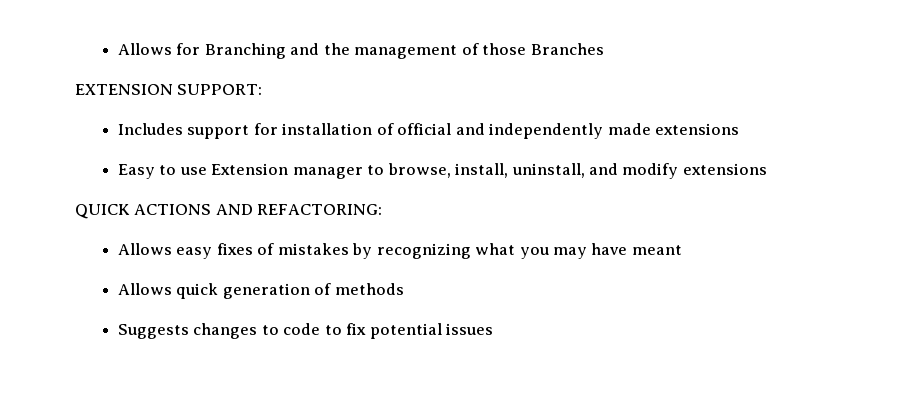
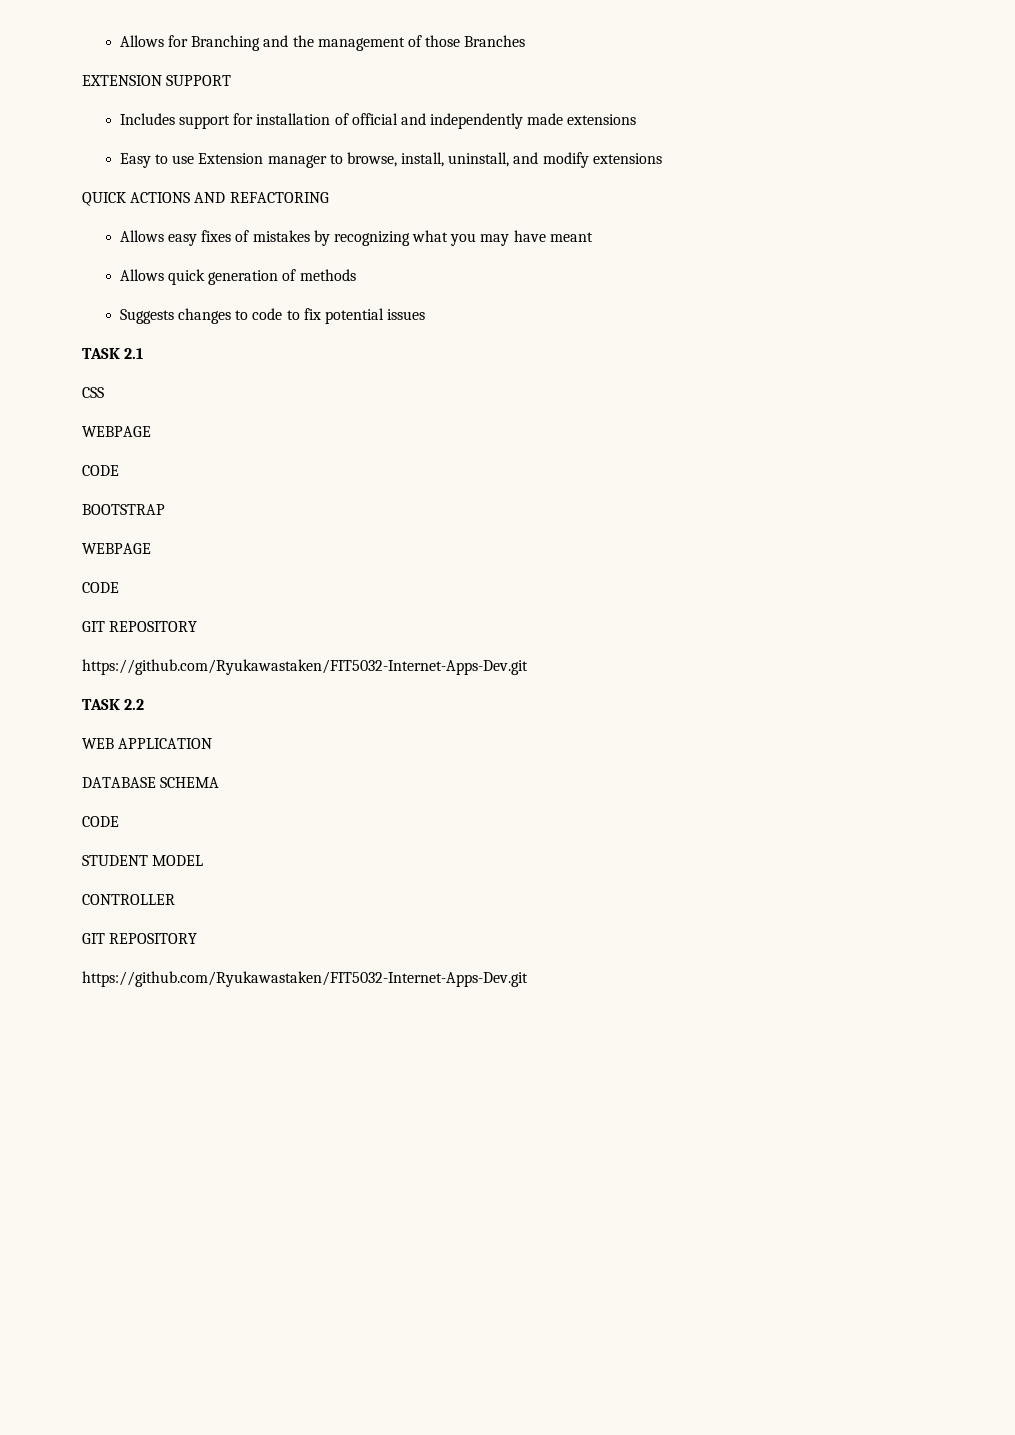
- EXTENSION SUPPORT:
+ EXTENSION SUPPORT
- QUICK ACTIONS AND REFACTORING:
+ QUICK ACTIONS AND REFACTORING
+ TASK 2.1
+ CSS
+ WEBPAGE
+ CODE
+ BOOTSTRAP
+ WEBPAGE
+ CODE
+ GIT REPOSITORY
+ https://github.com/Ryukawastaken/FIT5032-Internet-Apps-Dev.git
+ TASK 2.2
+ WEB APPLICATION
+ DATABASE SCHEMA
+ CODE
+ STUDENT MODEL
+ CONTROLLER
+ GIT REPOSITORY
+ https://github.com/Ryukawastaken/FIT5032-Internet-Apps-Dev.git

